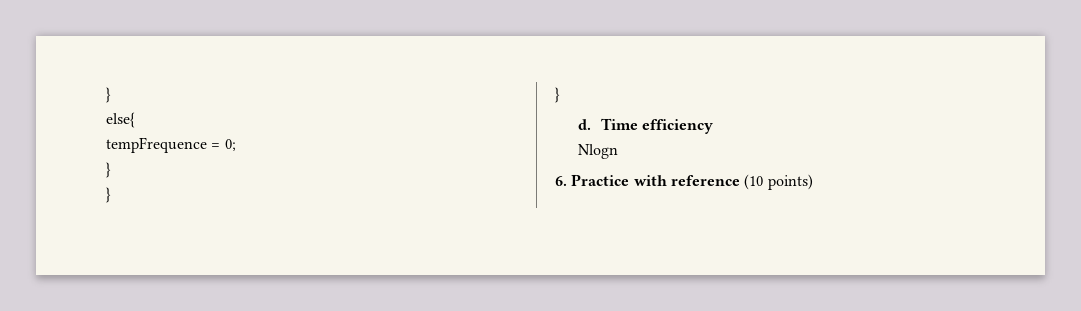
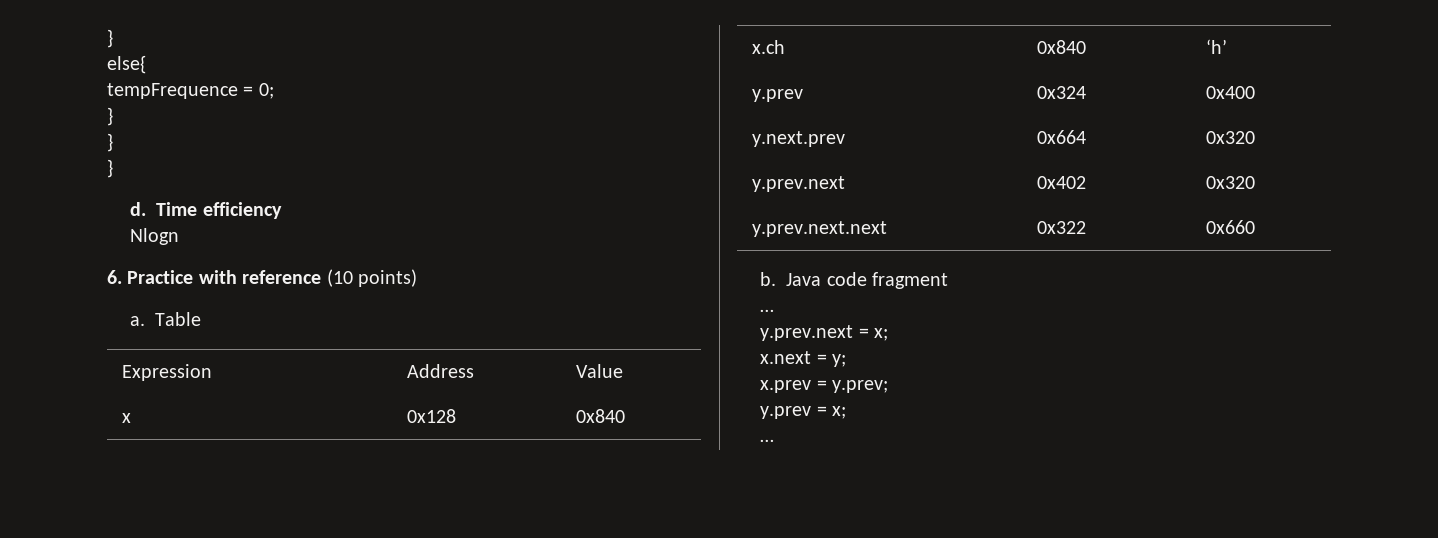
+ a. Table
+ Expression | Address | Value
+ x | 0x128 | 0x840
+ x.ch | 0x840 | ‘h’
+ y.prev | 0x324 | 0x400
+ y.next.prev | 0x664 | 0x320
+ y.prev.next | 0x402 | 0x320
+ y.prev.next.next | 0x322 | 0x660
+ b. Java code fragment
+ …
+ y.prev.next = x;
+ x.next = y;
+ x.prev = y.prev;
+ y.prev = x;
+ …

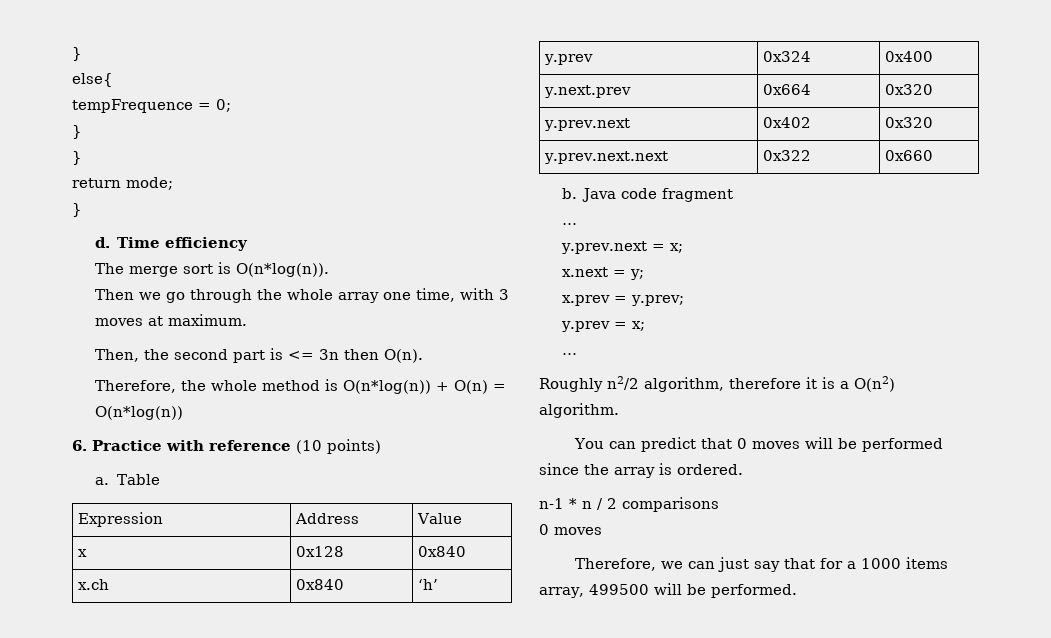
+ return mode;
- Nlogn
+ The merge sort is O(n*log(n)).
+ Then we go through the whole array one time, with 3 moves at maximum.
+ Then, the second part is <= 3n then O(n).
+ Therefore, the whole method is O(n*log(n)) + O(n) = O(n*log(n))
+ Roughly n2/2 algorithm, therefore it is a O(n2) algorithm.
+ You can predict that 0 moves will be performed since the array is ordered.
+ n-1 * n / 2 comparisons
+ 0 moves
+ Therefore, we can just say that for a 1000 items array, 499500 will be performed.

